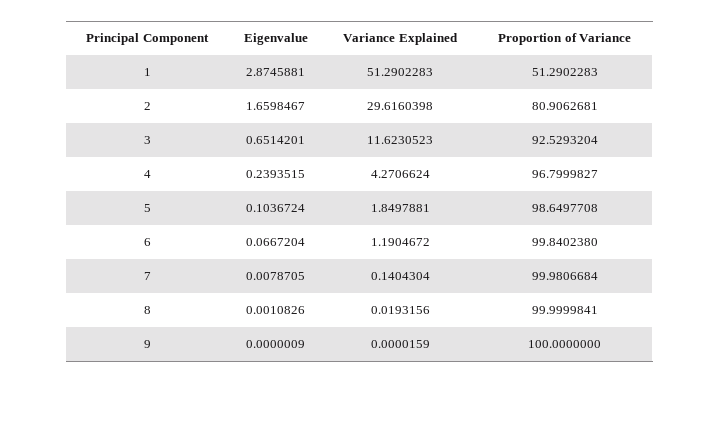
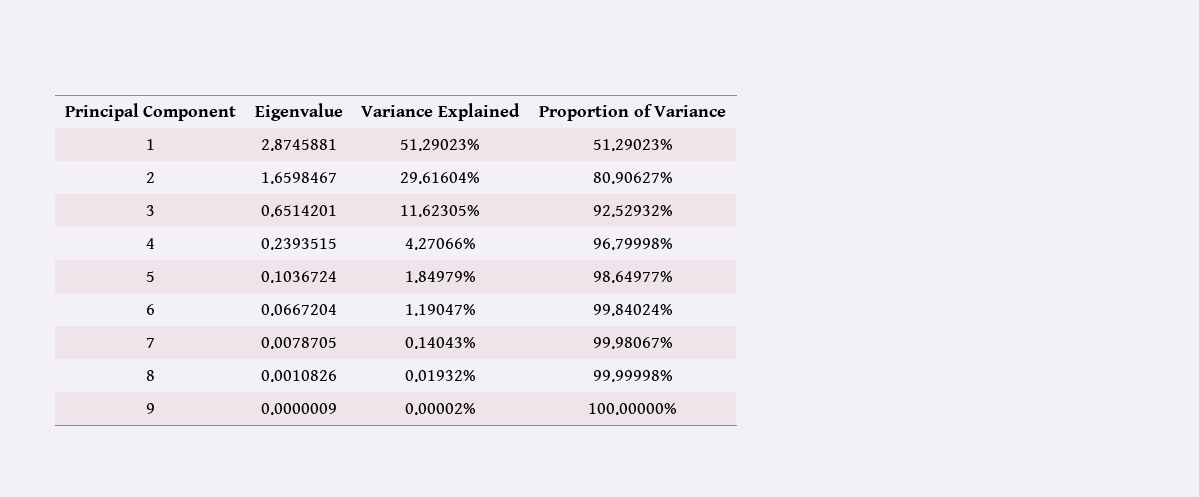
- 1 | 2.8745881 | 51.2902283 | 51.2902283
+ 1 | 2.8745881 | 51.29023% | 51.29023%
- 2 | 1.6598467 | 29.6160398 | 80.9062681
+ 2 | 1.6598467 | 29.61604% | 80.90627%
- 3 | 0.6514201 | 11.6230523 | 92.5293204
+ 3 | 0.6514201 | 11.62305% | 92.52932%
- 4 | 0.2393515 | 4.2706624 | 96.7999827
+ 4 | 0.2393515 | 4.27066% | 96.79998%
- 5 | 0.1036724 | 1.8497881 | 98.6497708
+ 5 | 0.1036724 | 1.84979% | 98.64977%
- 6 | 0.0667204 | 1.1904672 | 99.8402380
+ 6 | 0.0667204 | 1.19047% | 99.84024%
- 7 | 0.0078705 | 0.1404304 | 99.9806684
+ 7 | 0.0078705 | 0.14043% | 99.98067%
- 8 | 0.0010826 | 0.0193156 | 99.9999841
+ 8 | 0.0010826 | 0.01932% | 99.99998%
- 9 | 0.0000009 | 0.0000159 | 100.0000000
+ 9 | 0.0000009 | 0.00002% | 100.00000%

